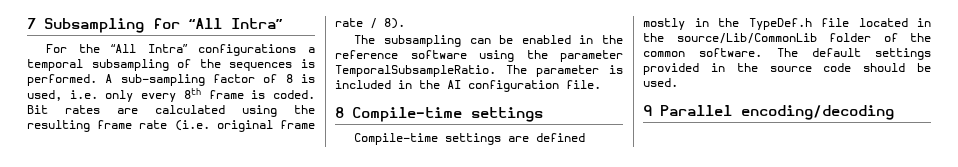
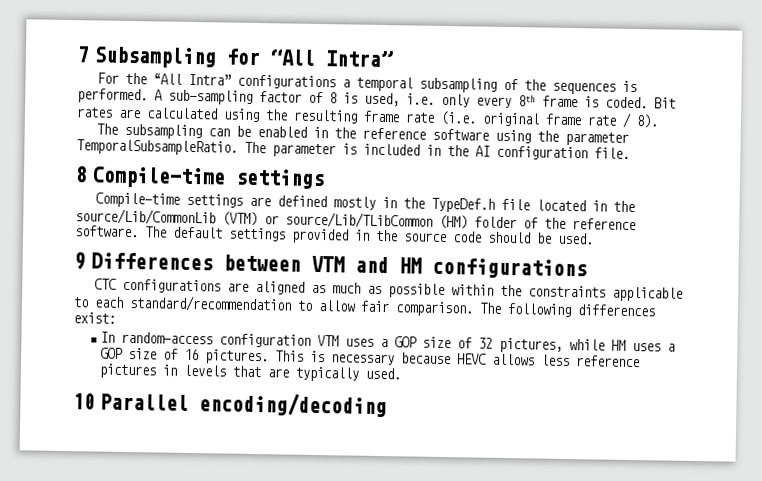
- Compile-time settings are defined mostly in the TypeDef.h file located in the source/Lib/CommonLib folder of the common software.
+ Compile-time settings are defined mostly in the TypeDef.h file located in the source/Lib/CommonLib (VTM) or source/Lib/TLibCommon (HM) folder of the reference software.
- 9 Parallel encoding/decoding
+ 9 Differences between VTM and HM configurations
+ CTC configurations are aligned as much as possible within the constraints applicable to each standard/recommendation to allow fair comparison. The following differences exist:
+ In random-access configuration VTM uses a GOP size of 32 pictures, while HM uses a GOP size of 16 pictures. This is necessary because HEVC allows less reference pictures in levels that are typically used.
+ 10 Parallel encoding/decoding

